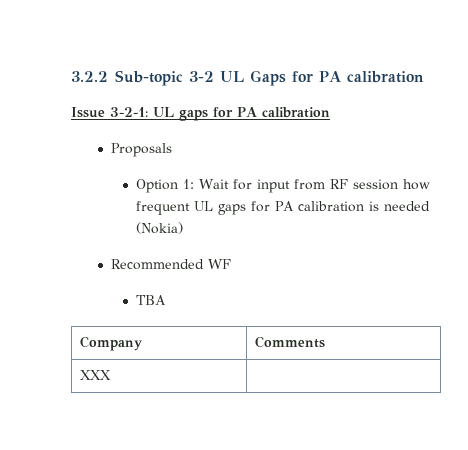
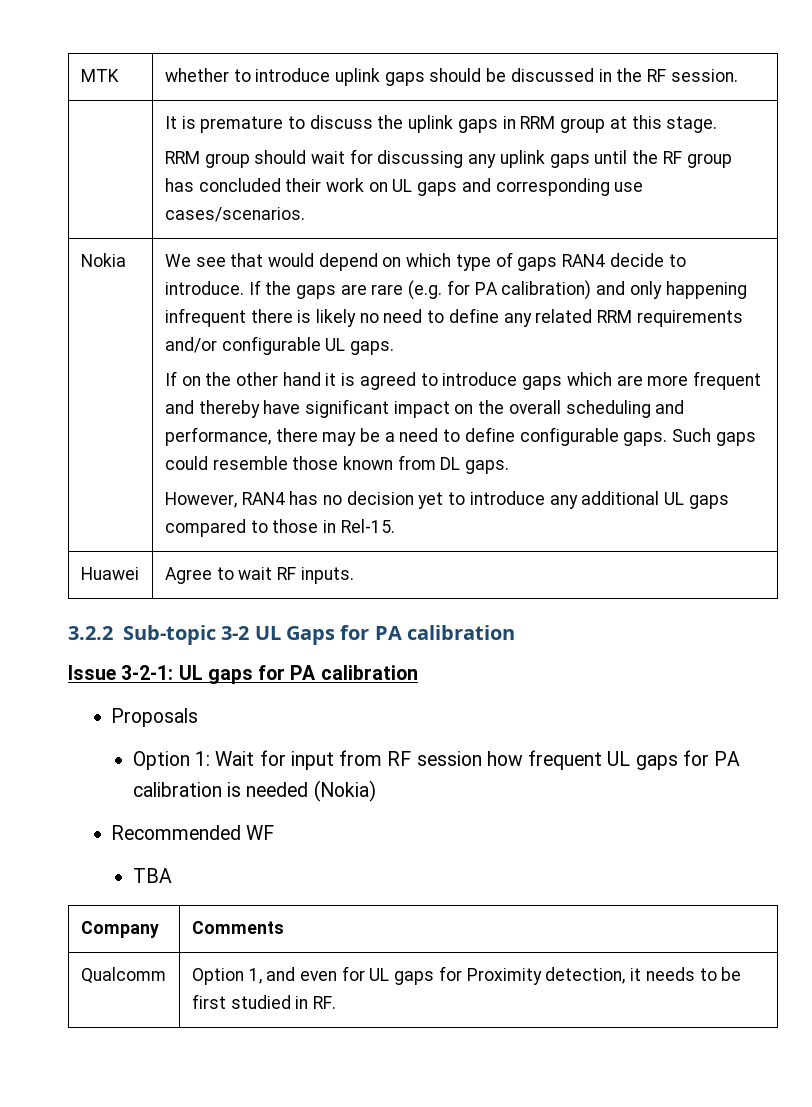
+ MTK | whether to introduce uplink gaps should be discussed in the RF session.
+ | It is premature to discuss the uplink gaps in RRM group at this stage.
+ RRM group should wait for discussing any uplink gaps until the RF group has concluded their work on UL gaps and corresponding use cases/scenarios.
+ Nokia | We see that would depend on which type of gaps RAN4 decide to introduce. If the gaps are rare (e.g. for PA calibration) and only happening infrequent there is likely no need to define any related RRM requirements and/or configurable UL gaps.
+ If on the other hand it is agreed to introduce gaps which are more frequent and thereby have significant impact on the overall scheduling and performance, there may be a need to define configurable gaps. Such gaps could resemble those known from DL gaps.
+ However, RAN4 has no decision yet to introduce any additional UL gaps compared to those in Rel-15.
+ Huawei | Agree to wait RF inputs.
- XXX |
+ Qualcomm | Option 1, and even for UL gaps for Proximity detection, it needs to be first studied in RF.

